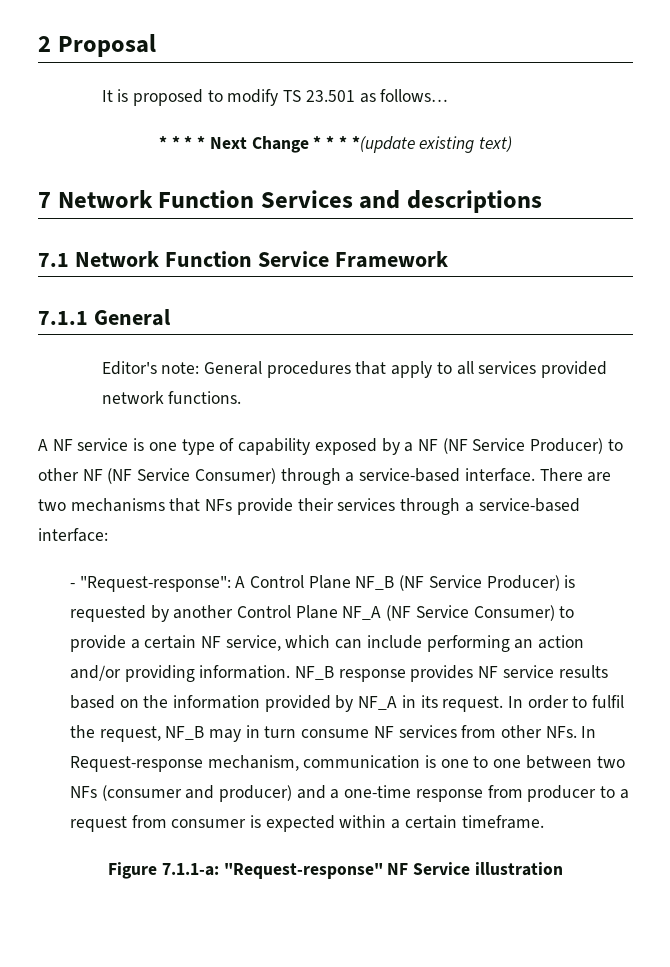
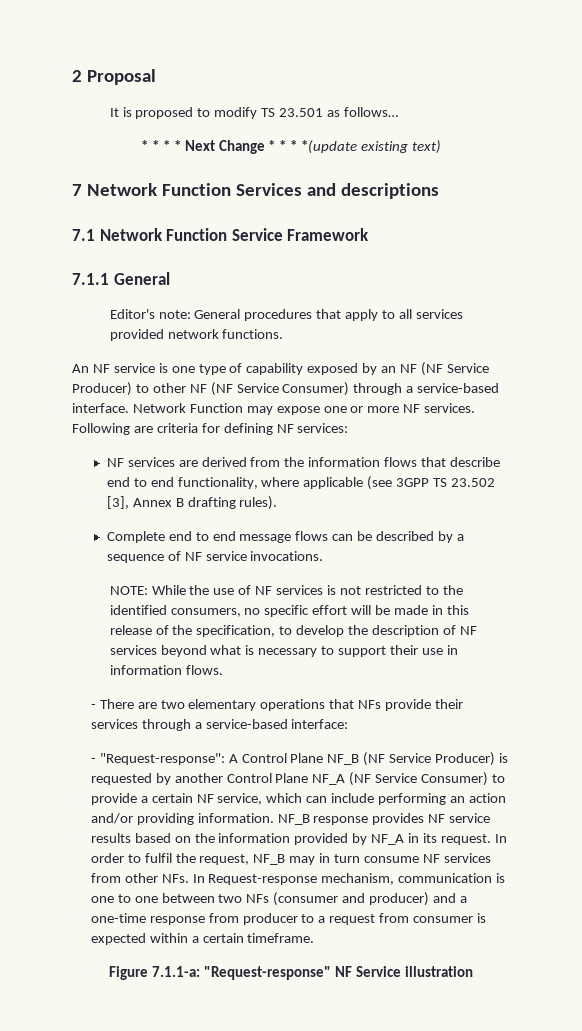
- A NF service is one type of capability exposed by a NF (NF Service Producer) to other NF (NF Service Consumer) through a service-based interface.
+ An NF service is one type of capability exposed by an NF (NF Service Producer) to other NF (NF Service Consumer) through a service-based interface.
- There are two mechanisms that NFs provide their services through a service-based interface:
+ Network Function may expose one or more NF services. Following are criteria for defining NF services:
+ NF services are derived from the information flows that describe end to end functionality, where applicable (see 3GPP TS 23.502 [3], Annex B drafting rules).
+ Complete end to end message flows can be described by a sequence of NF service invocations.
+ NOTE: While the use of NF services is not restricted to the identified consumers, no specific effort will be made in this release of the specification, to develop the description of NF services beyond what is necessary to support their use in information flows.
+ - There are two elementary operations that NFs provide their services through a service-based interface:

